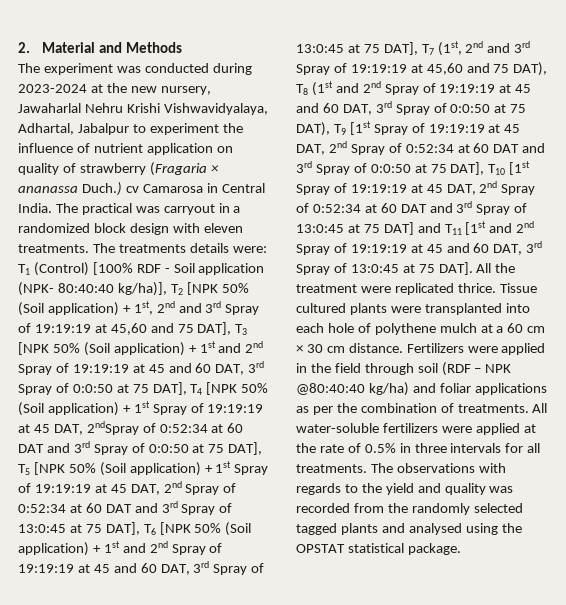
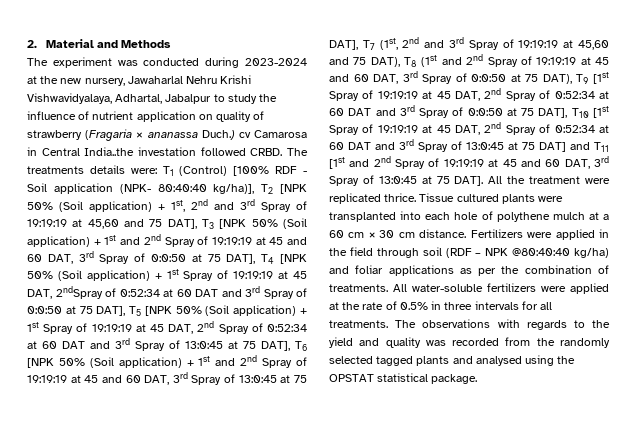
- The experiment was conducted during 2023-2024 at the new nursery, Jawaharlal Nehru Krishi Vishwavidyalaya, Adhartal, Jabalpur to experiment the influence of nutrient application on quality of strawberry (Fragaria × ananassa Duch.) cv Camarosa in Central India. The practical was carryout in a randomized block design with eleven treatments.
+ The experiment was conducted during 2023-2024 at the new nursery, Jawaharlal Nehru Krishi Vishwavidyalaya, Adhartal, Jabalpur to study the influence of nutrient application on quality of strawberry (Fragaria × ananassa Duch.) cv Camarosa in Central India..the investation followed CRBD.

